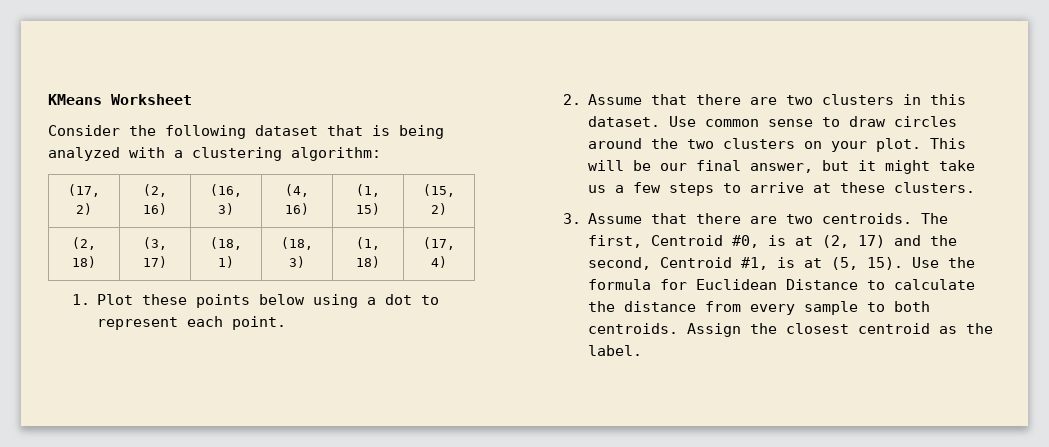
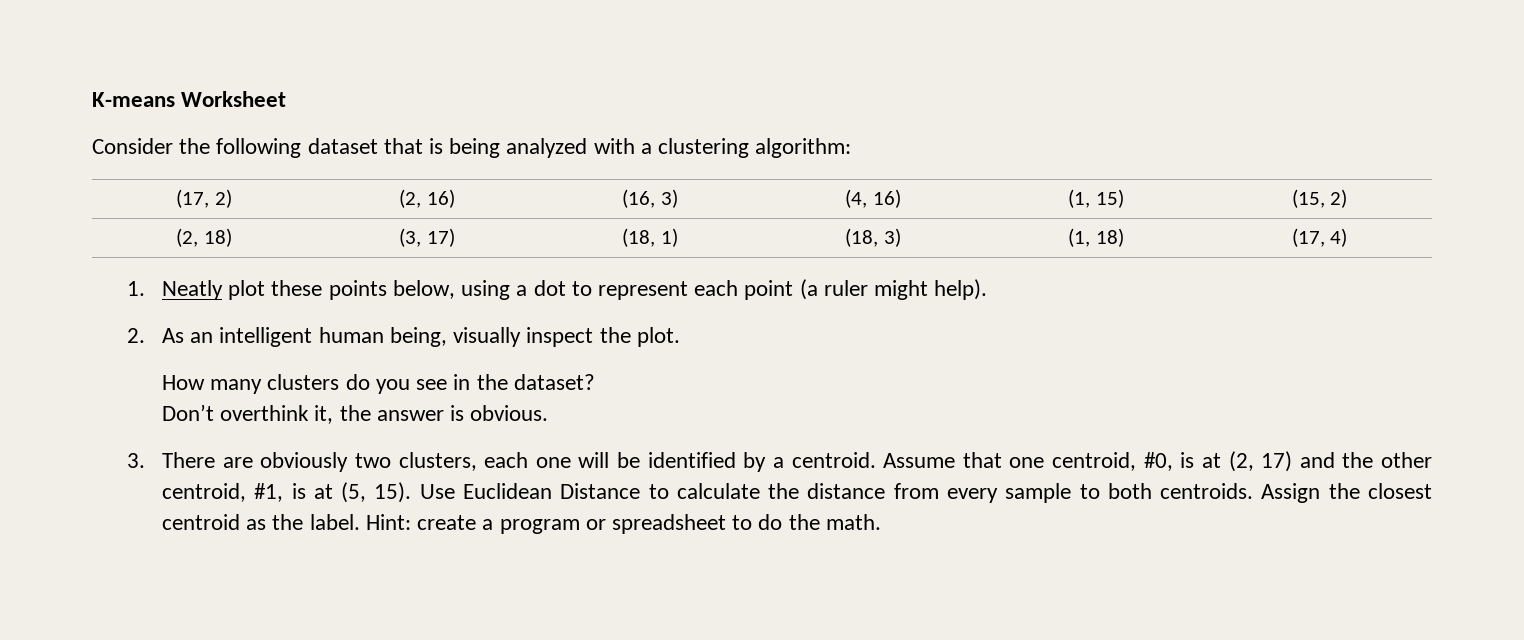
- KMeans Worksheet
+ K-means Worksheet
- 1. Plot these points below using a dot to represent each point.
- 2. Assume that there are two clusters in this dataset. Use common sense to draw circles around the two clusters on your plot. This will be our final answer, but it might take us a few steps to arrive at these clusters.
- 3. Assume that there are two centroids. The first, Centroid #0, is at (2, 17) and the second, Centroid #1, is at (5, 15).
+ 1. Neatly plot these points below, using a dot to represent each point (a ruler might help).
+ 2. As an intelligent human being, visually inspect the plot.
+ How many clusters do you see in the dataset?
+ Don’t overthink it, the answer is obvious.
+ 3. There are obviously two clusters, each one will be identified by a centroid. Assume that one centroid, #0, is at (2, 17) and the other centroid, #1, is at (5, 15).
- Use the formula for Euclidean Distance to calculate the distance from every sample to both centroids.
+ Use Euclidean Distance to calculate the distance from every sample to both centroids.
+ Hint: create a program or spreadsheet to do the math.

